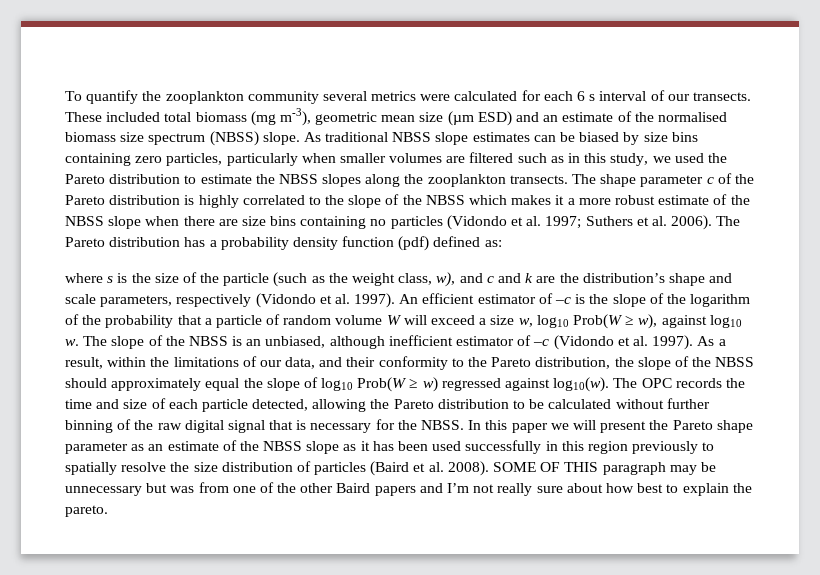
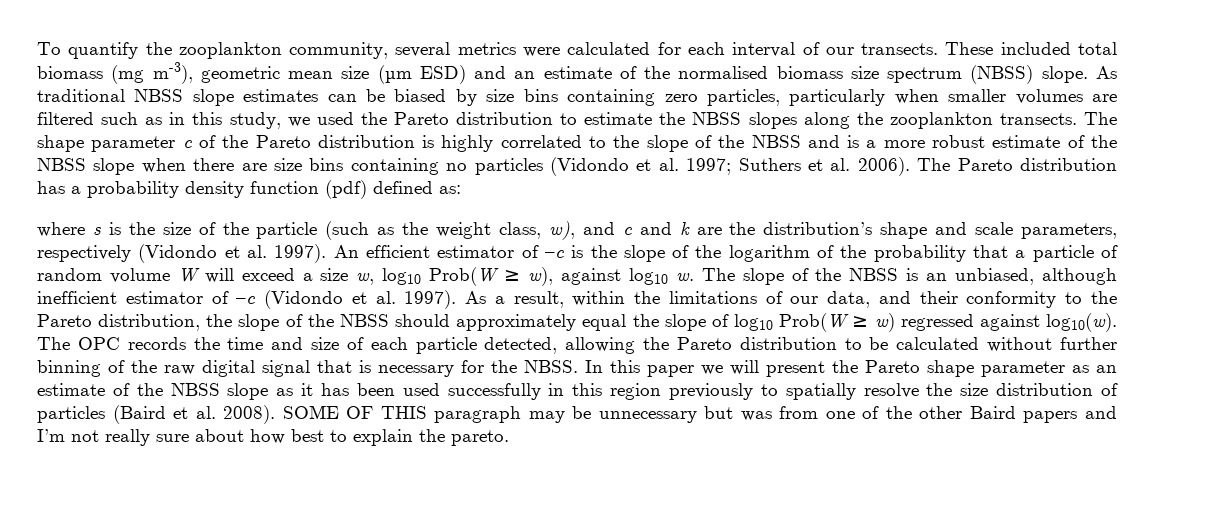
- To quantify the zooplankton community several metrics were calculated for each 6 s interval of our transects.
+ To quantify the zooplankton community, several metrics were calculated for each interval of our transects.
- The shape parameter c of the Pareto distribution is highly correlated to the slope of the NBSS which makes it a more robust estimate of the NBSS slope when there are size bins containing no particles (Vidondo et al. 1997; Suthers et al. 2006).
+ The shape parameter c of the Pareto distribution is highly correlated to the slope of the NBSS and is a more robust estimate of the NBSS slope when there are size bins containing no particles (Vidondo et al. 1997; Suthers et al. 2006).

